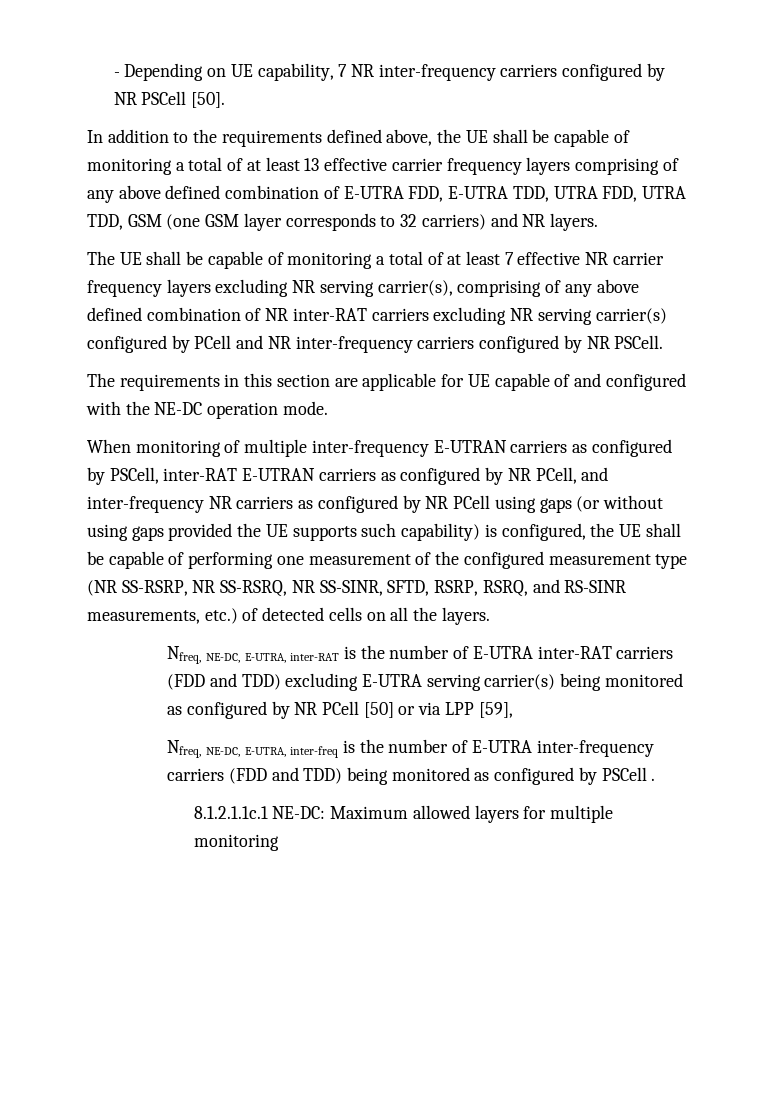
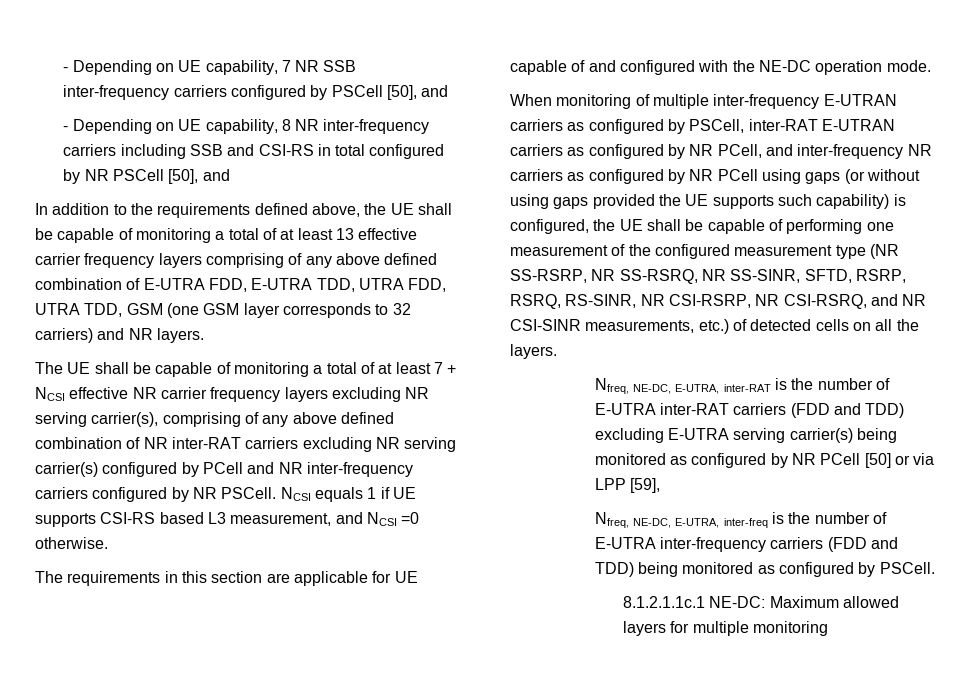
- - Depending on UE capability, 7 NR inter-frequency carriers configured by NR PSCell [50].
+ - Depending on UE capability, 7 NR SSB inter-frequency carriers configured by PSCell [50], and
+ - Depending on UE capability, 8 NR inter-frequency carriers including SSB and CSI-RS in total configured by NR PSCell [50], and
- The UE shall be capable of monitoring a total of at least 7 effective NR carrier frequency layers excluding NR serving carrier(s), comprising of any above defined combination of NR inter-RAT carriers excluding NR serving carrier(s) configured by PCell and NR inter-frequency carriers configured by NR PSCell.
+ The UE shall be capable of monitoring a total of at least 7 + NCSI effective NR carrier frequency layers excluding NR serving carrier(s), comprising of any above defined combination of NR inter-RAT carriers excluding NR serving carrier(s) configured by PCell and NR inter-frequency carriers configured by NR PSCell. NCSI equals 1 if UE supports CSI-RS based L3 measurement, and NCSI =0 otherwise.
- When monitoring of multiple inter-frequency E-UTRAN carriers as configured by PSCell, inter-RAT E-UTRAN carriers as configured by NR PCell, and inter-frequency NR carriers as configured by NR PCell using gaps (or without using gaps provided the UE supports such capability) is configured, the UE shall be capable of performing one measurement of the configured measurement type (NR SS-RSRP, NR SS-RSRQ, NR SS-SINR, SFTD, RSRP, RSRQ, and RS-SINR measurements, etc.) of detected cells on all the layers.
+ When monitoring of multiple inter-frequency E-UTRAN carriers as configured by PSCell, inter-RAT E-UTRAN carriers as configured by NR PCell, and inter-frequency NR carriers as configured by NR PCell using gaps (or without using gaps provided the UE supports such capability) is configured, the UE shall be capable of performing one measurement of the configured measurement type (NR SS-RSRP, NR SS-RSRQ, NR SS-SINR, SFTD, RSRP, RSRQ, RS-SINR, NR CSI-RSRP, NR CSI-RSRQ, and NR CSI-SINR measurements, etc.) of detected cells on all the layers.
- Nfreq, NE-DC, E-UTRA, inter-freq is the number of E-UTRA inter-frequency carriers (FDD and TDD) being monitored as configured by PSCell .
+ Nfreq, NE-DC, E-UTRA, inter-freq is the number of E-UTRA inter-frequency carriers (FDD and TDD) being monitored as configured by PSCell.

